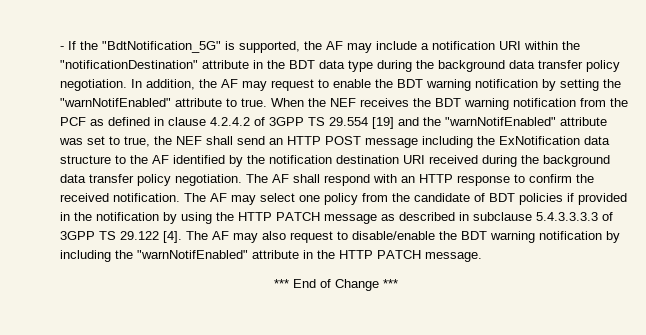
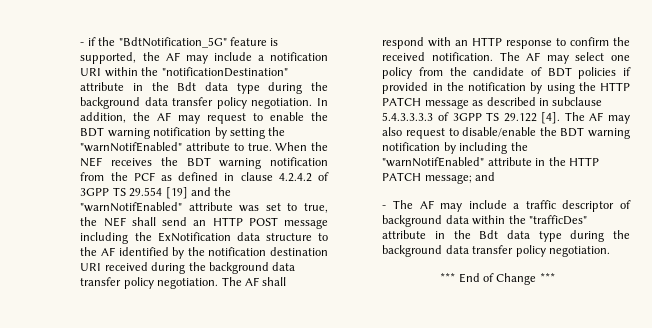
- - If the "BdtNotification_5G" is supported, the AF may include a notification URI within the "notificationDestination" attribute in the BDT data type during the background data transfer policy negotiation.
+ - if the "BdtNotification_5G" feature is supported, the AF may include a notification URI within the "notificationDestination" attribute in the Bdt data type during the background data transfer policy negotiation.
- The AF may also request to disable/enable the BDT warning notification by including the "warnNotifEnabled" attribute in the HTTP PATCH message.
+ The AF may also request to disable/enable the BDT warning notification by including the "warnNotifEnabled" attribute in the HTTP PATCH message; and
+ - The AF may include a traffic descriptor of background data within the "trafficDes" attribute in the Bdt data type during the background data transfer policy negotiation.

